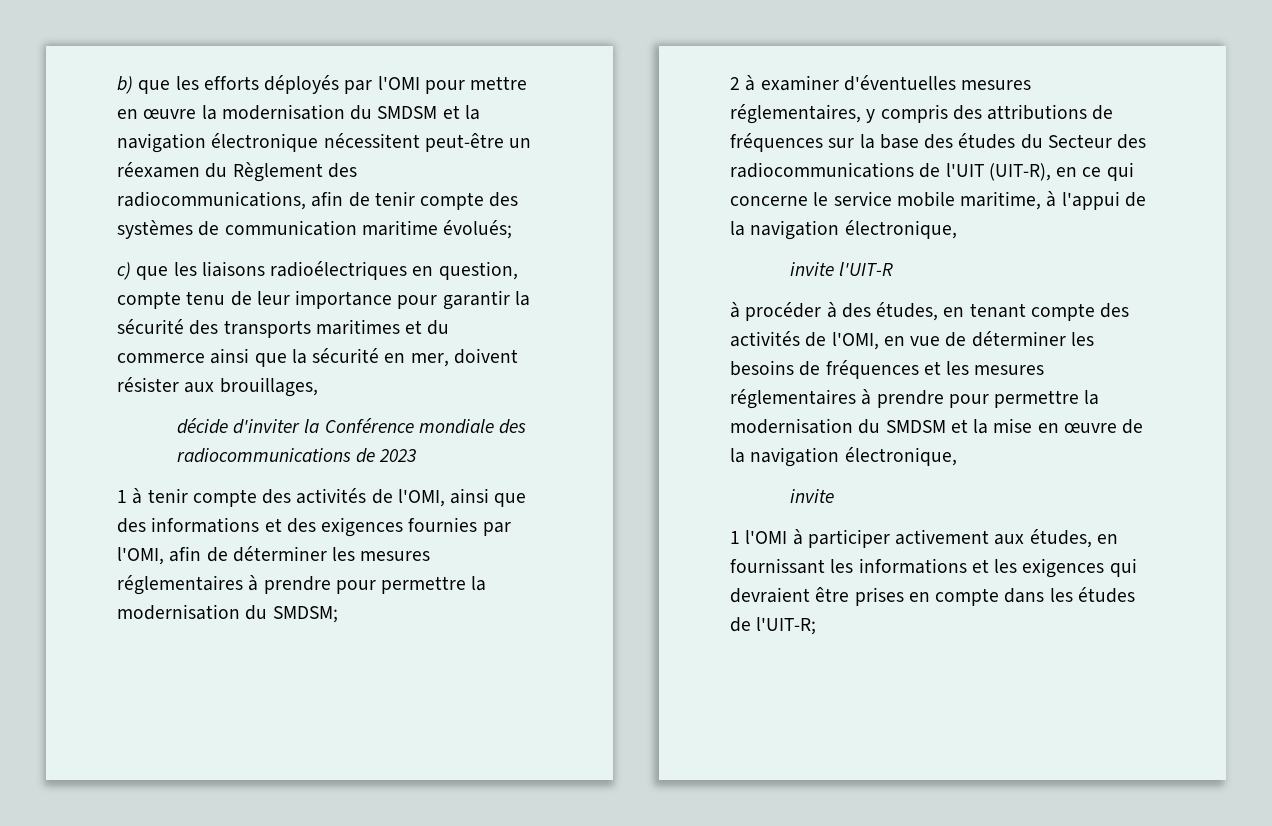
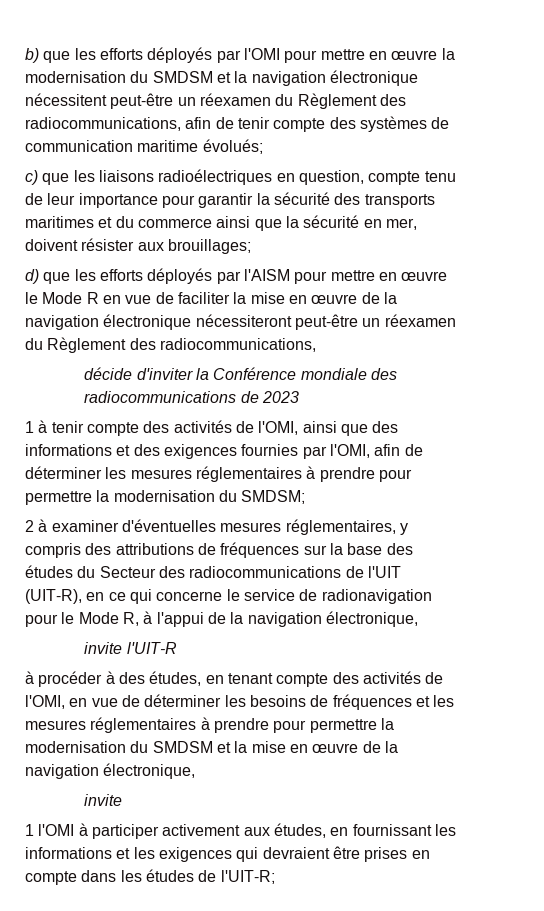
- c) que les liaisons radioélectriques en question, compte tenu de leur importance pour garantir la sécurité des transports maritimes et du commerce ainsi que la sécurité en mer, doivent résister aux brouillages,
+ c) que les liaisons radioélectriques en question, compte tenu de leur importance pour garantir la sécurité des transports maritimes et du commerce ainsi que la sécurité en mer, doivent résister aux brouillages;
+ d) que les efforts déployés par l'AISM pour mettre en œuvre le Mode R en vue de faciliter la mise en œuvre de la navigation électronique nécessiteront peut-être un réexamen du Règlement des radiocommunications,
- 2 à examiner d'éventuelles mesures réglementaires, y compris des attributions de fréquences sur la base des études du Secteur des radiocommunications de l'UIT (UIT-R), en ce qui concerne le service mobile maritime, à l'appui de la navigation électronique,
+ 2 à examiner d'éventuelles mesures réglementaires, y compris des attributions de fréquences sur la base des études du Secteur des radiocommunications de l'UIT (UIT-R), en ce qui concerne le service de radionavigation pour le Mode R, à l'appui de la navigation électronique,

